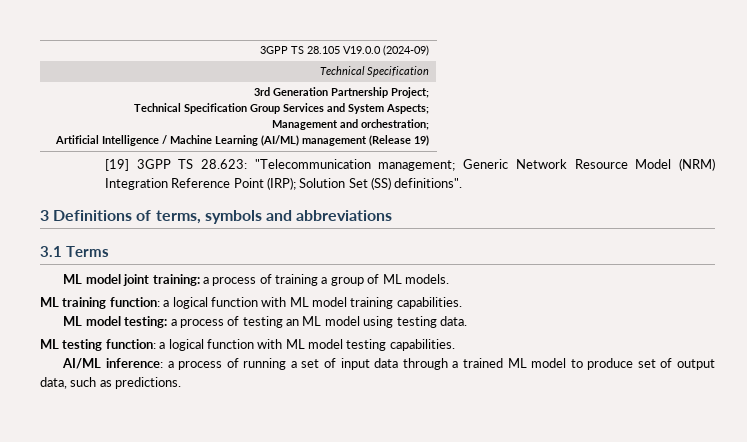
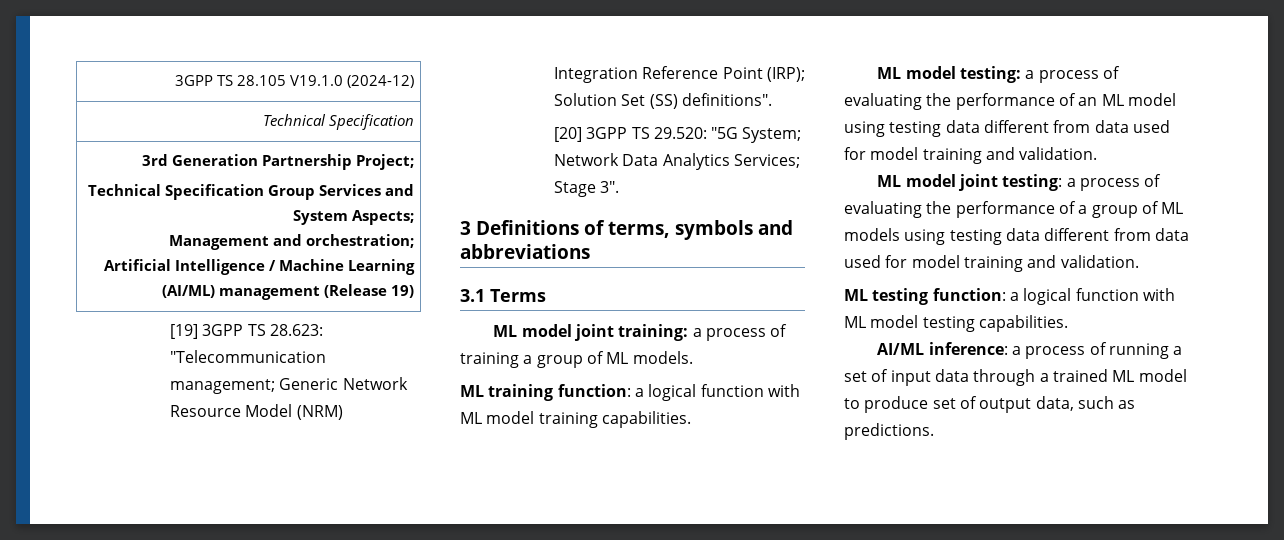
- 3GPP TS 28.105 V19.0.0 (2024-09)
+ 3GPP TS 28.105 V19.1.0 (2024-12)
+ [20] 3GPP TS 29.520: "5G System; Network Data Analytics Services; Stage 3".
- ML model testing: a process of testing an ML model using testing data.
+ ML model testing: a process of evaluating the performance of an ML model using testing data different from data used for model training and validation.
+ ML model joint testing: a process of evaluating the performance of a group of ML models using testing data different from data used for model training and validation.

